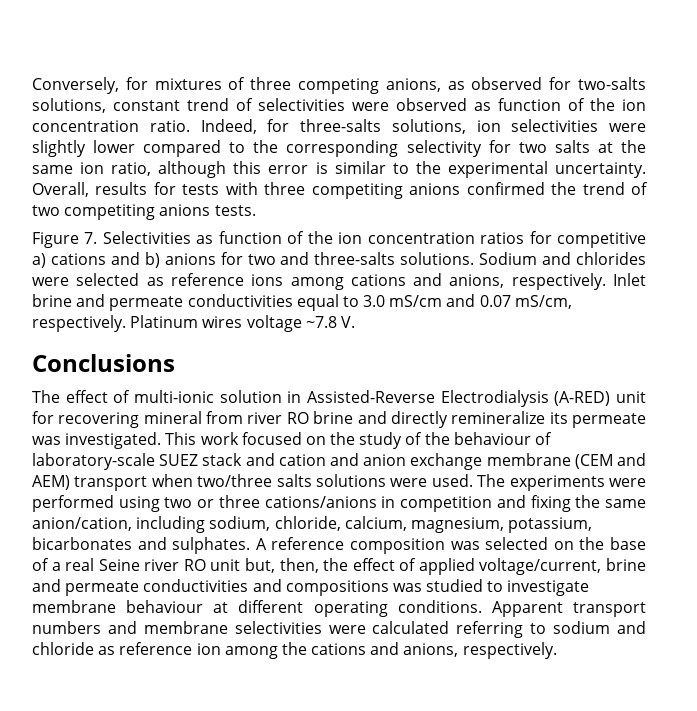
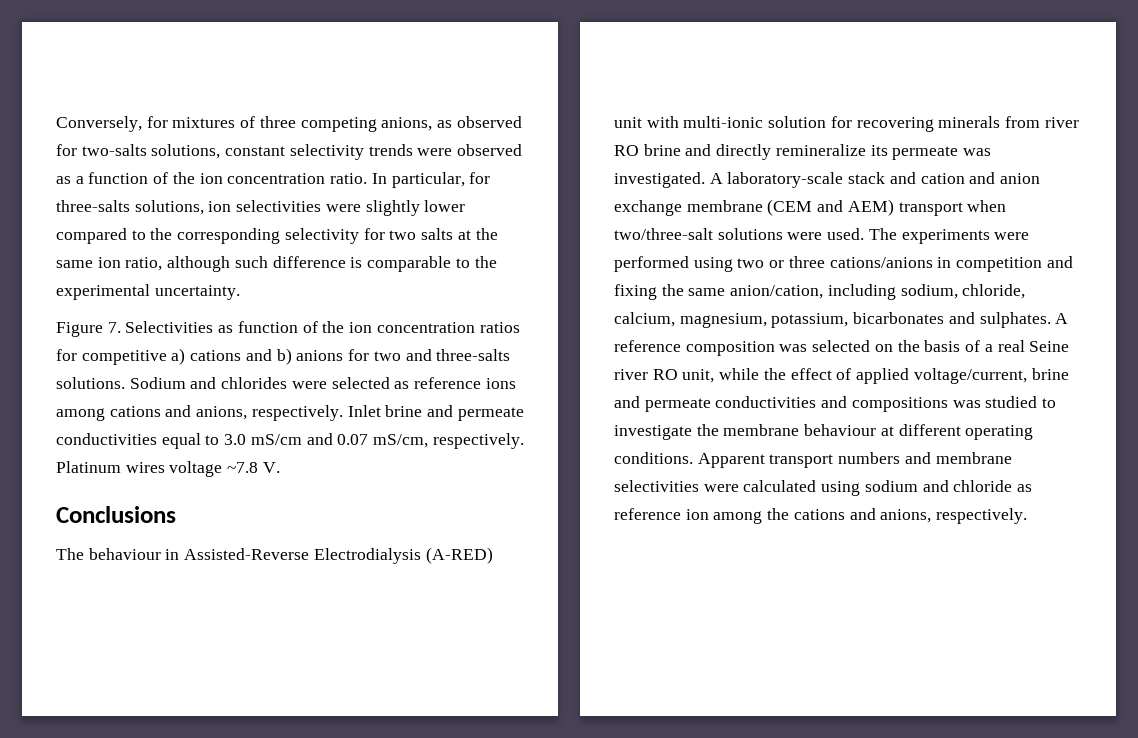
- Conversely, for mixtures of three competing anions, as observed for two-salts solutions, constant trend of selectivities were observed as function of the ion concentration ratio.
+ Conversely, for mixtures of three competing anions, as observed for two-salts solutions, constant selectivity trends were observed as a function of the ion concentration ratio.
- Indeed, for three-salts solutions, ion selectivities were slightly lower compared to the corresponding selectivity for two salts at the same ion ratio, although this error is similar to the experimental uncertainty. Overall, results for tests with three competiting anions confirmed the trend of two competiting anions tests.
+ In particular, for three-salts solutions, ion selectivities were slightly lower compared to the corresponding selectivity for two salts at the same ion ratio, although such difference is comparable to the experimental uncertainty.
- The effect of multi-ionic solution in Assisted-Reverse Electrodialysis (A-RED) unit for recovering mineral from river RO brine and directly remineralize its permeate was investigated.
+ The behaviour in Assisted-Reverse Electrodialysis (A-RED) unit with multi-ionic solution for recovering minerals from river RO brine and directly remineralize its permeate was investigated.
- This work focused on the study of the behaviour of laboratory-scale SUEZ stack and cation and anion exchange membrane (CEM and AEM) transport when two/three salts solutions were used.
+ A laboratory-scale stack and cation and anion exchange membrane (CEM and AEM) transport when two/three-salt solutions were used.
- A reference composition was selected on the base of a real Seine river RO unit but, then, the effect of applied voltage/current, brine and permeate conductivities and compositions was studied to investigate membrane behaviour at different operating conditions.
+ A reference composition was selected on the basis of a real Seine river RO unit, while the effect of applied voltage/current, brine and permeate conductivities and compositions was studied to investigate the membrane behaviour at different operating conditions.
- Apparent transport numbers and membrane selectivities were calculated referring to sodium and chloride as reference ion among the cations and anions, respectively.
+ Apparent transport numbers and membrane selectivities were calculated using sodium and chloride as reference ion among the cations and anions, respectively.

